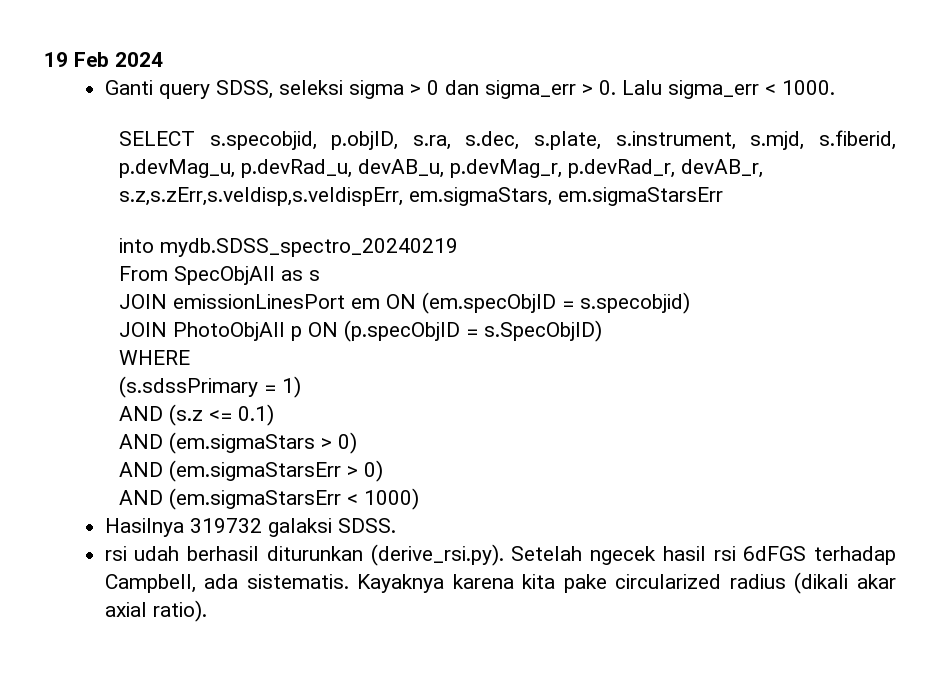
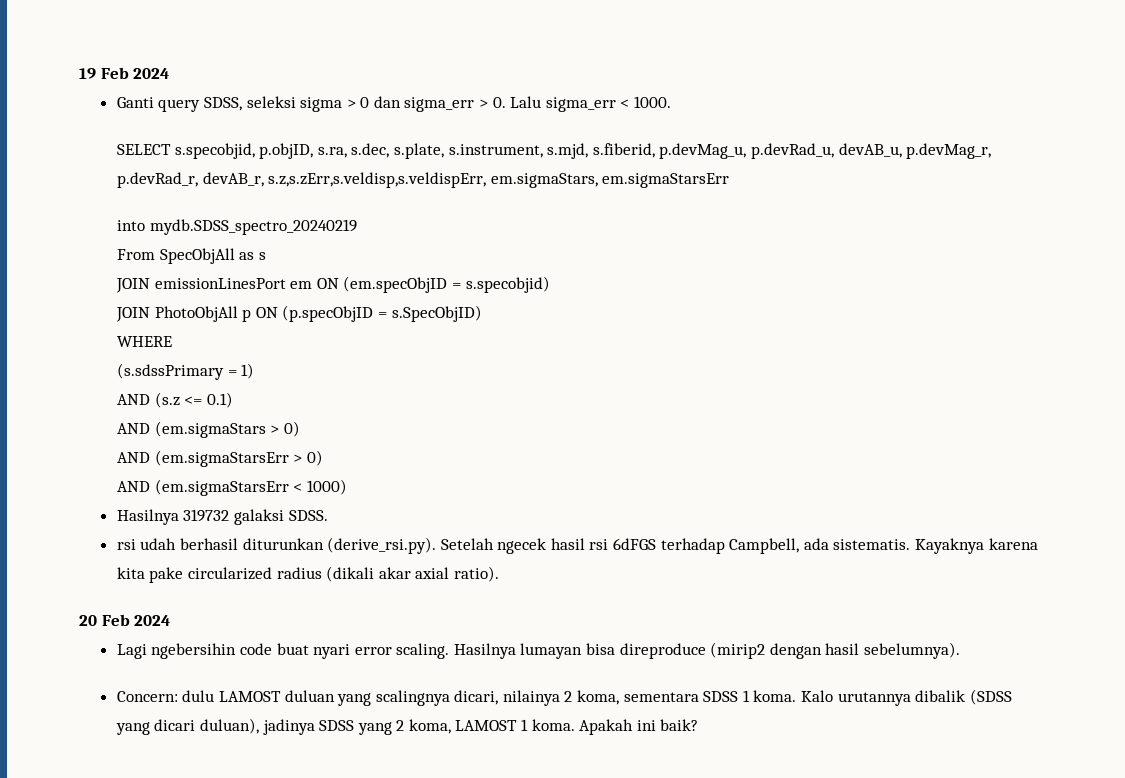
+ 20 Feb 2024
+ Lagi ngebersihin code buat nyari error scaling. Hasilnya lumayan bisa direproduce (mirip2 dengan hasil sebelumnya).
+ Concern: dulu LAMOST duluan yang scalingnya dicari, nilainya 2 koma, sementara SDSS 1 koma. Kalo urutannya dibalik (SDSS yang dicari duluan), jadinya SDSS yang 2 koma, LAMOST 1 koma. Apakah ini baik?

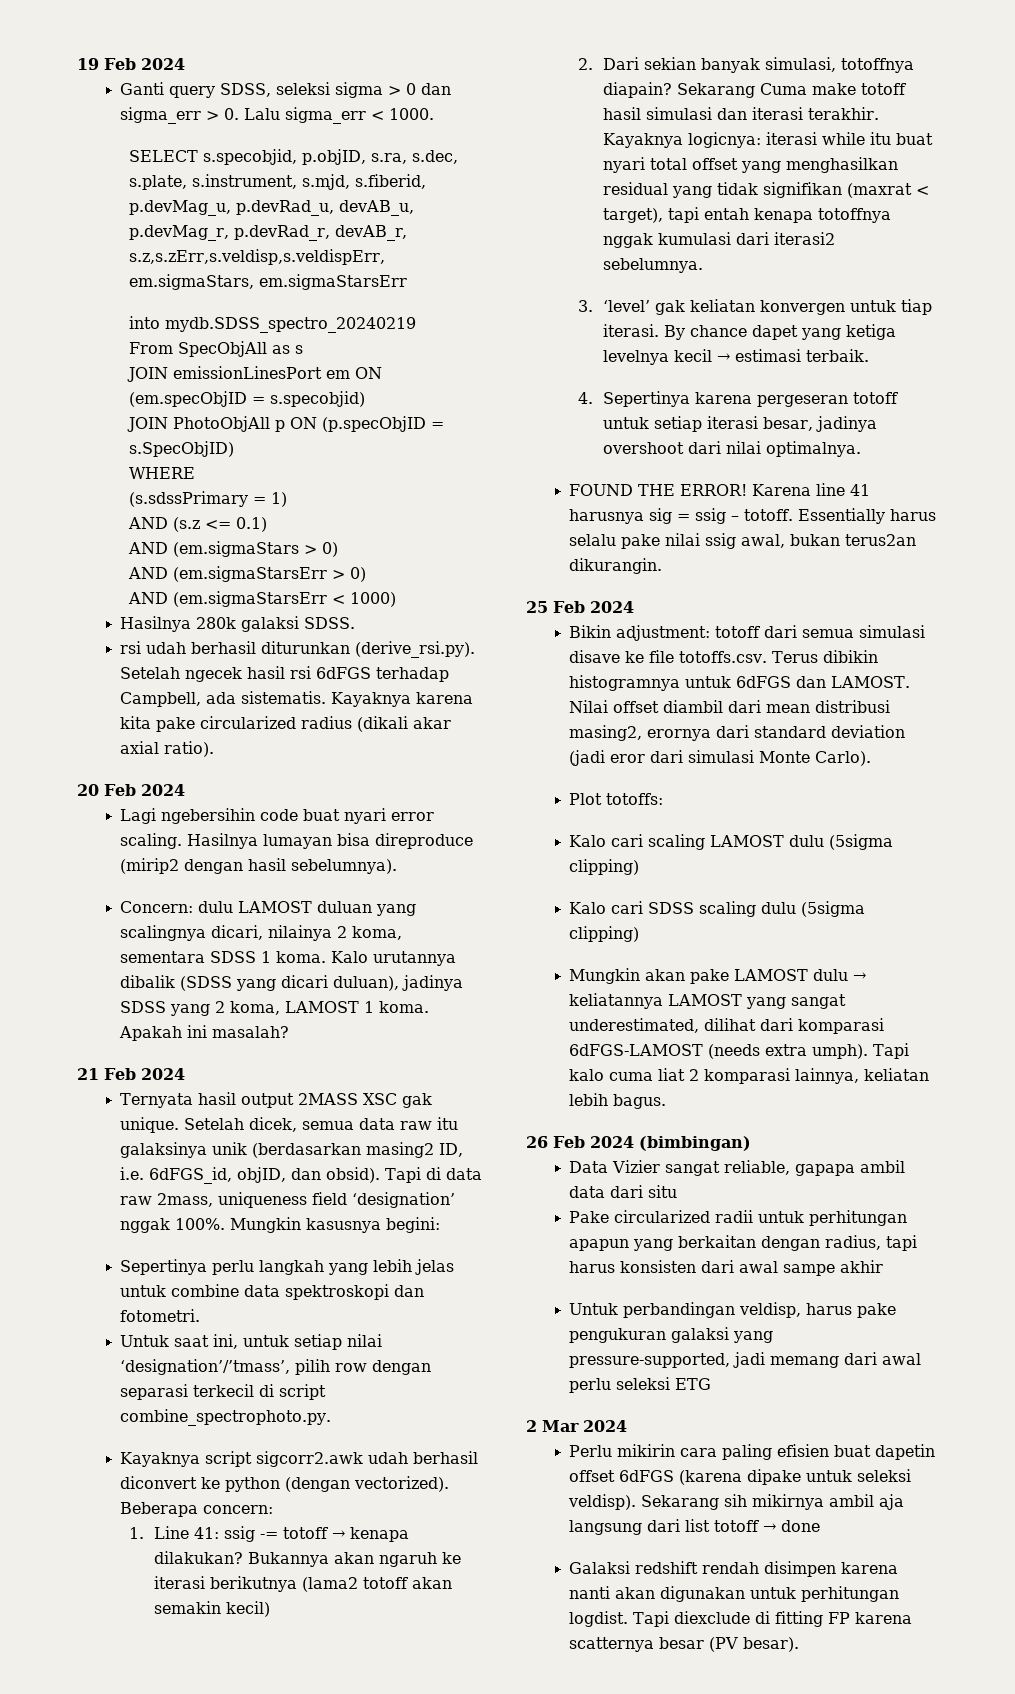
- Hasilnya 319732 galaksi SDSS.
+ Hasilnya 280k galaksi SDSS.
- Apakah ini baik?
+ Apakah ini masalah?
+ 21 Feb 2024
+ Ternyata hasil output 2MASS XSC gak unique. Setelah dicek, semua data raw itu galaksinya unik (berdasarkan masing2 ID, i.e. 6dFGS_id, objID, dan obsid). Tapi di data raw 2mass, uniqueness field ‘designation’ nggak 100%. Mungkin kasusnya begini:
+ Sepertinya perlu langkah yang lebih jelas untuk combine data spektroskopi dan fotometri.
+ Untuk saat ini, untuk setiap nilai ‘designation’/’tmass’, pilih row dengan separasi terkecil di script combine_spectrophoto.py.
+ Kayaknya script sigcorr2.awk udah berhasil diconvert ke python (dengan vectorized). Beberapa concern:
+ 1. Line 41: ssig -= totoff → kenapa dilakukan? Bukannya akan ngaruh ke iterasi berikutnya (lama2 totoff akan semakin kecil)
+ 2. Dari sekian banyak simulasi, totoffnya diapain? Sekarang Cuma make totoff hasil simulasi dan iterasi terakhir. Kayaknya logicnya: iterasi while itu buat nyari total offset yang menghasilkan residual yang tidak signifikan (maxrat < target), tapi entah kenapa totoffnya nggak kumulasi dari iterasi2 sebelumnya.
+ 3. ‘level’ gak keliatan konvergen untuk tiap iterasi. By chance dapet yang ketiga levelnya kecil → estimasi terbaik.
+ 4. Sepertinya karena pergeseran totoff untuk setiap iterasi besar, jadinya overshoot dari nilai optimalnya.
+ FOUND THE ERROR! Karena line 41 harusnya sig = ssig – totoff. Essentially harus selalu pake nilai ssig awal, bukan terus2an dikurangin.
+ 25 Feb 2024
+ Bikin adjustment: totoff dari semua simulasi disave ke file totoffs.csv. Terus dibikin histogramnya untuk 6dFGS dan LAMOST. Nilai offset diambil dari mean distribusi masing2, erornya dari standard deviation (jadi eror dari simulasi Monte Carlo).
+ Plot totoffs:
+ Kalo cari scaling LAMOST dulu (5sigma clipping)
+ Kalo cari SDSS scaling dulu (5sigma clipping)
+ Mungkin akan pake LAMOST dulu → keliatannya LAMOST yang sangat underestimated, dilihat dari komparasi 6dFGS-LAMOST (needs extra umph). Tapi kalo cuma liat 2 komparasi lainnya, keliatan lebih bagus.
+ 26 Feb 2024 (bimbingan)
+ Data Vizier sangat reliable, gapapa ambil data dari situ
+ Pake circularized radii untuk perhitungan apapun yang berkaitan dengan radius, tapi harus konsisten dari awal sampe akhir
+ Untuk perbandingan veldisp, harus pake pengukuran galaksi yang pressure-supported, jadi memang dari awal perlu seleksi ETG
+ 2 Mar 2024
+ Perlu mikirin cara paling efisien buat dapetin offset 6dFGS (karena dipake untuk seleksi veldisp). Sekarang sih mikirnya ambil aja langsung dari list totoff → done
+ Galaksi redshift rendah disimpen karena nanti akan digunakan untuk perhitungan logdist. Tapi diexclude di fitting FP karena scatternya besar (PV besar).

